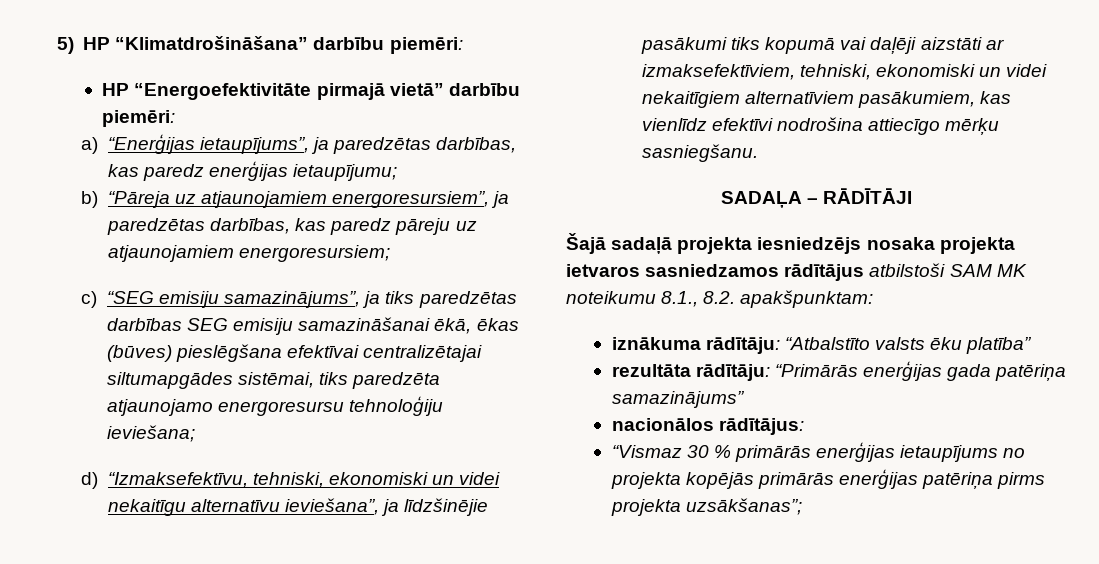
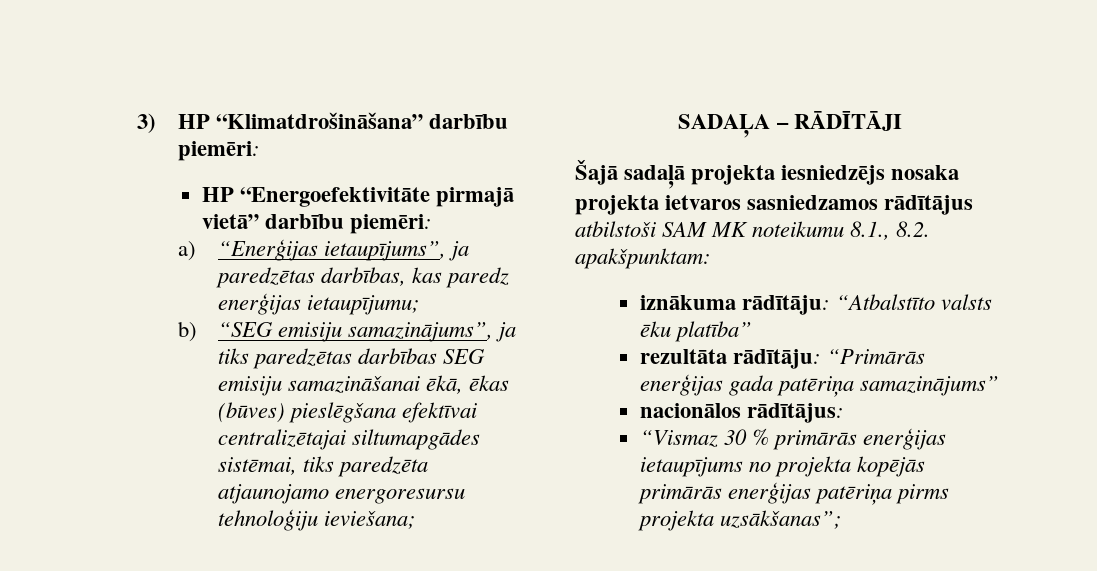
- 5) HP “Klimatdrošināšana” darbību piemēri:
+ 3) HP “Klimatdrošināšana” darbību piemēri:
- b) “Pāreja uz atjaunojamiem energoresursiem”, ja paredzētas darbības, kas paredz pāreju uz atjaunojamiem energoresursiem;
- c) “SEG emisiju samazinājums”, ja tiks paredzētas darbības SEG emisiju samazināšanai ēkā, ēkas (būves) pieslēgšana efektīvai centralizētajai siltumapgādes sistēmai, tiks paredzēta atjaunojamo energoresursu tehnoloģiju ieviešana;
+ b) “SEG emisiju samazinājums”, ja tiks paredzētas darbības SEG emisiju samazināšanai ēkā, ēkas (būves) pieslēgšana efektīvai centralizētajai siltumapgādes sistēmai, tiks paredzēta atjaunojamo energoresursu tehnoloģiju ieviešana;
- d) “Izmaksefektīvu, tehniski, ekonomiski un videi nekaitīgu alternatīvu ieviešana”, ja līdzšinējie pasākumi tiks kopumā vai daļēji aizstāti ar izmaksefektīviem, tehniski, ekonomiski un videi nekaitīgiem alternatīviem pasākumiem, kas vienlīdz efektīvi nodrošina attiecīgo mērķu sasniegšanu.

